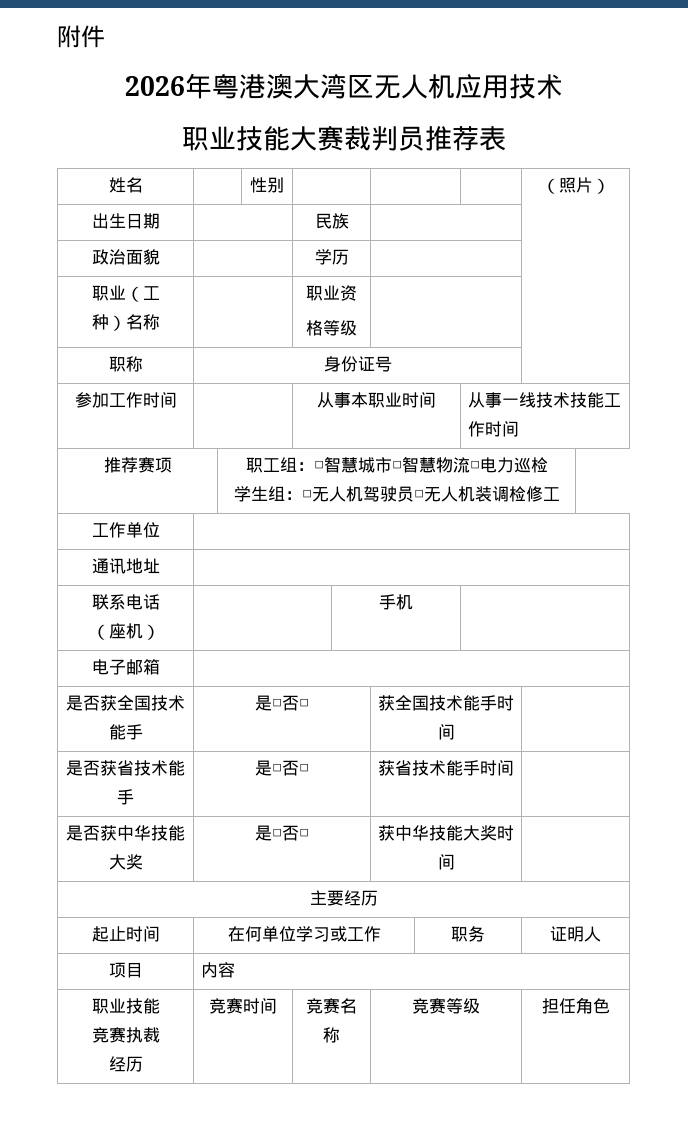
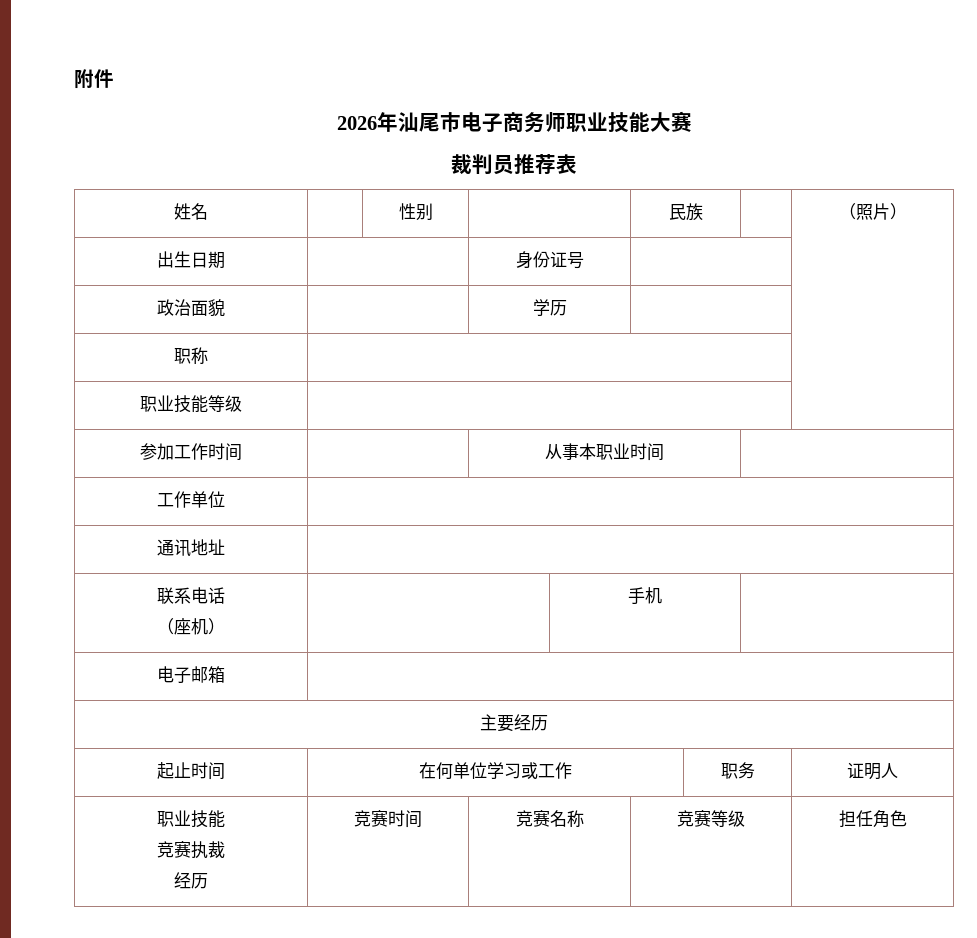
- 2026年粤港澳大湾区无人机应用技术
- 职业技能大赛裁判员推荐表
+ 2026年汕尾市电子商务师职业技能大赛
+ 裁判员推荐表
- 姓名 | | 性别 | | | | （照片）
+ 姓名 | | 性别 | | 民族 | | （照片）
- 出生日期 | | 民族 | |
+ 出生日期 | | 身份证号 | |
- 职业（工
- 种）名称 | | 职业资
- 格等级 | |
- 职称 | 身份证号 |
+ 职称 | |
+ 职业技能等级 | |
- 参加工作时间 | | 从事本职业时间 | 从事一线技术技能工作时间
- 推荐赛项 | 职工组：□智慧城市□智慧物流□电力巡检
- 学生组：□无人机驾驶员□无人机装调检修工
+ 参加工作时间 | | 从事本职业时间 |
- 是否获全国技术能手 | 是□否□ | 获全国技术能手时间 |
- 是否获省技术能手 | 是□否□ | 获省技术能手时间 |
- 是否获中华技能大奖 | 是□否□ | 获中华技能大奖时间 |
- 项目 | 内容

